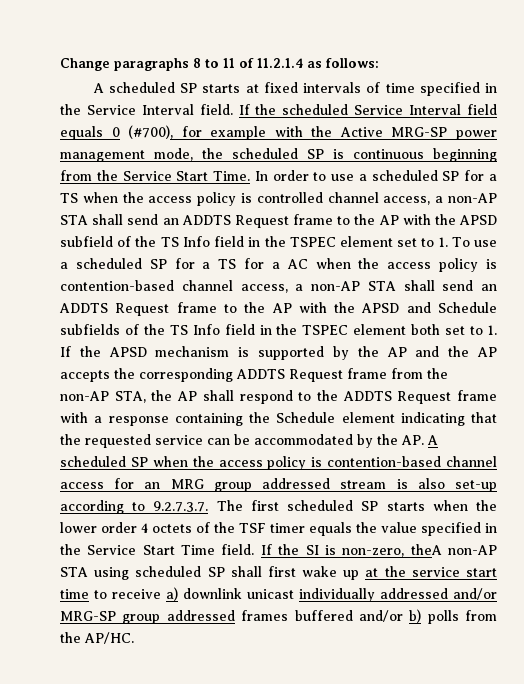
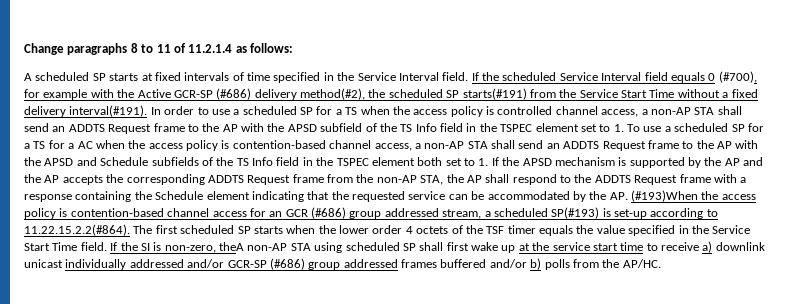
- If the scheduled Service Interval field equals 0 (#700), for example with the Active MRG-SP power management mode, the scheduled SP is continuous beginning from the Service Start Time.
+ If the scheduled Service Interval field equals 0 (#700), for example with the Active GCR-SP (#686) delivery method(#2), the scheduled SP starts(#191) from the Service Start Time without a fixed delivery interval(#191).
- In order to use a scheduled SP for a TS when the access policy is controlled channel access, a non-AP STA shall send an ADDTS Request frame to the AP with the APSD subfield of the TS Info field in the TSPEC element set to 1. To use a scheduled SP for a TS for a AC when the access policy is contention-based channel access, a non-AP STA shall send an ADDTS Request frame to the AP with the APSD and Schedule subfields of the TS Info field in the TSPEC element both set to 1. If the APSD mechanism is supported by the AP and the AP accepts the corresponding ADDTS Request frame from the non-AP STA, the AP shall respond to the ADDTS Request frame with a response containing the Schedule element indicating that the requested service can be accommodated by the AP. A scheduled SP when the access policy is contention-based channel access for an MRG group addressed stream is also set-up according to 9.2.7.3.7. The first scheduled SP starts when the lower order 4 octets of the TSF timer equals the value specified in the Service Start Time field.
+ In order to use a scheduled SP for a TS when the access policy is controlled channel access, a non-AP STA shall send an ADDTS Request frame to the AP with the APSD subfield of the TS Info field in the TSPEC element set to 1. To use a scheduled SP for a TS for a AC when the access policy is contention-based channel access, a non-AP STA shall send an ADDTS Request frame to the AP with the APSD and Schedule subfields of the TS Info field in the TSPEC element both set to 1. If the APSD mechanism is supported by the AP and the AP accepts the corresponding ADDTS Request frame from the non-AP STA, the AP shall respond to the ADDTS Request frame with a response containing the Schedule element indicating that the requested service can be accommodated by the AP. (#193)When the access policy is contention-based channel access for an GCR (#686) group addressed stream, a scheduled SP(#193) is set-up according to 11.22.15.2.2(#864). The first scheduled SP starts when the lower order 4 octets of the TSF timer equals the value specified in the Service Start Time field.
- If the SI is non-zero, theA non-AP STA using scheduled SP shall first wake up at the service start time to receive a) downlink unicast individually addressed and/or MRG-SP group addressed frames buffered and/or b) polls from the AP/HC.
+ If the SI is non-zero, theA non-AP STA using scheduled SP shall first wake up at the service start time to receive a) downlink unicast individually addressed and/or GCR-SP (#686) group addressed frames buffered and/or b) polls from the AP/HC.

